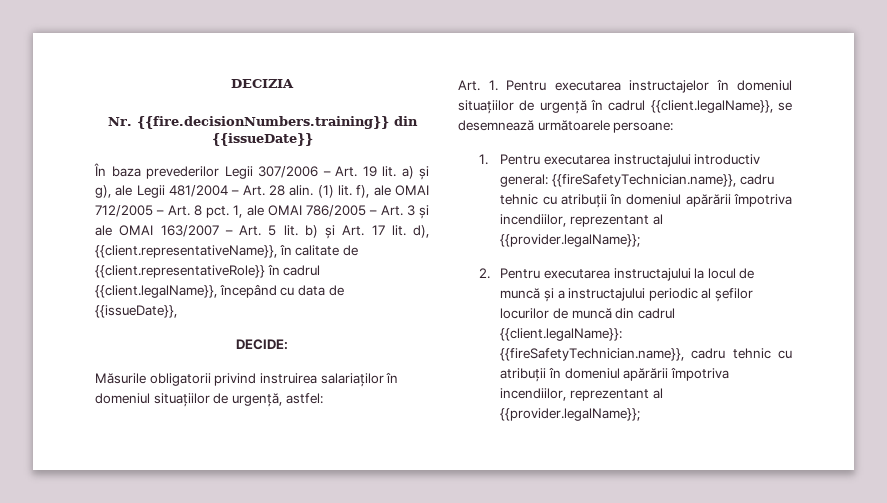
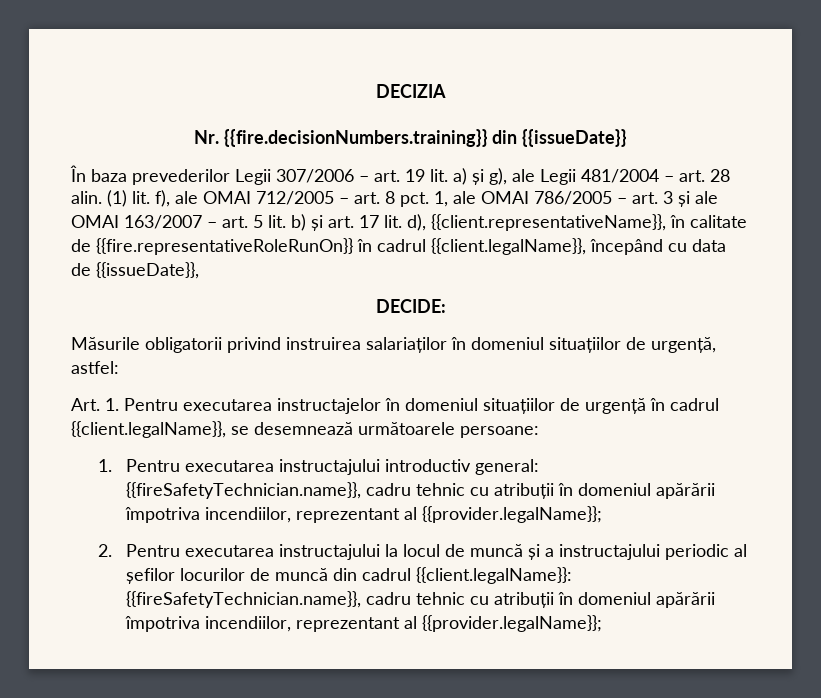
- În baza prevederilor Legii 307/2006 – Art. 19 lit. a) și g), ale Legii 481/2004 – Art. 28 alin.
+ În baza prevederilor Legii 307/2006 – art. 19 lit. a) și g), ale Legii 481/2004 – art. 28 alin.
- (1) lit. f), ale OMAI 712/2005 – Art. 8 pct.
+ (1) lit. f), ale OMAI 712/2005 – art. 8 pct.
- 1, ale OMAI 786/2005 – Art. 3 și ale OMAI 163/2007 – Art. 5 lit. b) și Art. 17 lit. d), {{client.representativeName}}, în calitate de {{client.representativeRole}} în cadrul {{client.legalName}}, începând cu data de {{issueDate}},
+ 1, ale OMAI 786/2005 – art. 3 și ale OMAI 163/2007 – art. 5 lit. b) și art. 17 lit. d), {{client.representativeName}}, în calitate de {{fire.representativeRoleRunOn}} în cadrul {{client.legalName}}, începând cu data de {{issueDate}},

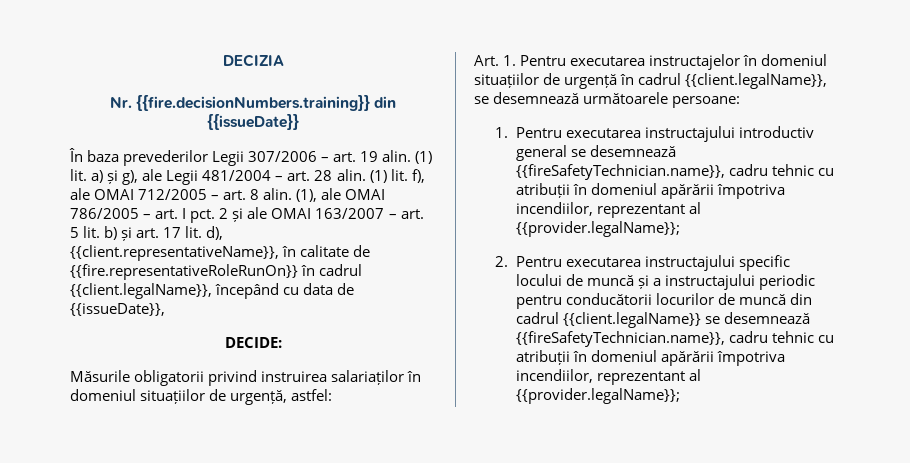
- În baza prevederilor Legii 307/2006 – art. 19 lit. a) și g), ale Legii 481/2004 – art. 28 alin.
+ În baza prevederilor Legii 307/2006 – art. 19 alin. (1) lit. a) și g), ale Legii 481/2004 – art. 28 alin.
- (1) lit. f), ale OMAI 712/2005 – art. 8 pct. 1, ale OMAI 786/2005 – art. 3 și ale OMAI 163/2007 – art. 5 lit. b) și art. 17 lit. d), {{client.representativeName}}, în calitate de {{fire.representativeRoleRunOn}} în cadrul {{client.legalName}}, începând cu data de {{issueDate}},
+ (1) lit. f), ale OMAI 712/2005 – art. 8 alin. (1), ale OMAI 786/2005 – art. I pct. 2 și ale OMAI 163/2007 – art. 5 lit. b) și art. 17 lit. d), {{client.representativeName}}, în calitate de {{fire.representativeRoleRunOn}} în cadrul {{client.legalName}}, începând cu data de {{issueDate}},
- 1. Pentru executarea instructajului introductiv general: {{fireSafetyTechnician.name}}, cadru tehnic cu atribuții în domeniul apărării împotriva incendiilor, reprezentant al {{provider.legalName}};
+ 1. Pentru executarea instructajului introductiv general se desemnează {{fireSafetyTechnician.name}}, cadru tehnic cu atribuții în domeniul apărării împotriva incendiilor, reprezentant al {{provider.legalName}};
- 2. Pentru executarea instructajului la locul de muncă și a instructajului periodic al șefilor locurilor de muncă din cadrul {{client.legalName}}: {{fireSafetyTechnician.name}}, cadru tehnic cu atribuții în domeniul apărării împotriva incendiilor, reprezentant al {{provider.legalName}};
+ 2. Pentru executarea instructajului specific locului de muncă și a instructajului periodic pentru conducătorii locurilor de muncă din cadrul {{client.legalName}} se desemnează {{fireSafetyTechnician.name}}, cadru tehnic cu atribuții în domeniul apărării împotriva incendiilor, reprezentant al {{provider.legalName}};

